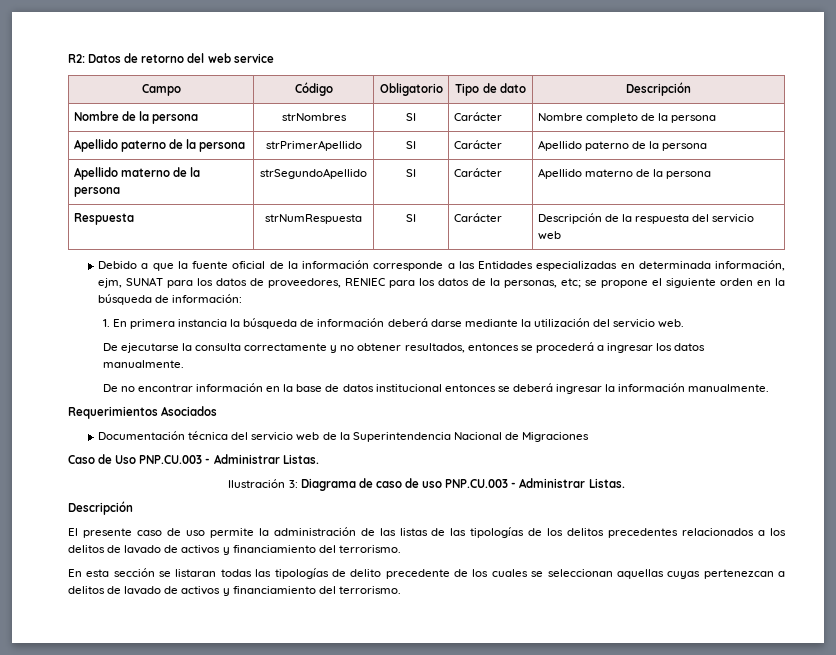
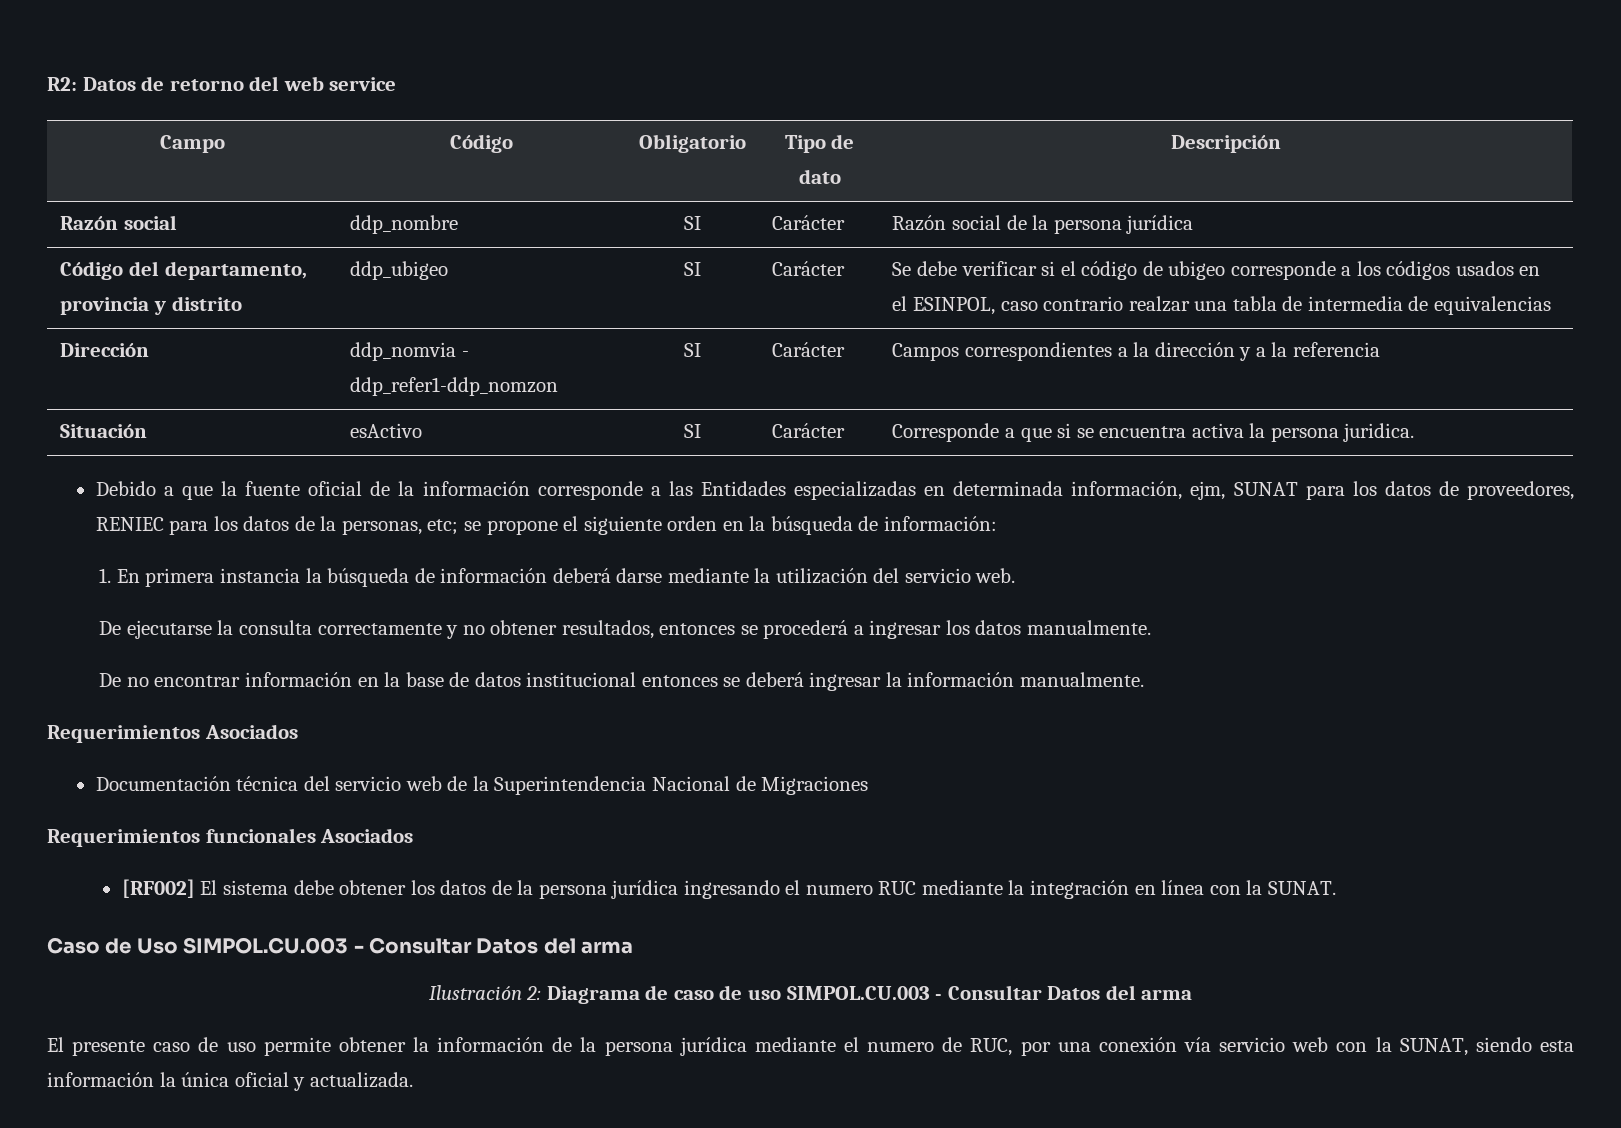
- Nombre de la persona | strNombres | SI | Carácter | Nombre completo de la persona
- Apellido paterno de la persona | strPrimerApellido | SI | Carácter | Apellido paterno de la persona
- Apellido materno de la persona | strSegundoApellido | SI | Carácter | Apellido materno de la persona
- Respuesta | strNumRespuesta | SI | Carácter | Descripción de la respuesta del servicio web
+ Razón social | ddp_nombre | SI | Carácter | Razón social de la persona jurídica
+ Código del departamento, provincia y distrito | ddp_ubigeo | SI | Carácter | Se debe verificar si el código de ubigeo corresponde a los códigos usados en el ESINPOL, caso contrario realzar una tabla de intermedia de equivalencias
+ Dirección | ddp_nomvia - ddp_refer1-ddp_nomzon | SI | Carácter | Campos correspondientes a la dirección y a la referencia
+ Situación | esActivo | SI | Carácter | Corresponde a que si se encuentra activa la persona juridica.
- Caso de Uso PNP.CU.003 - Administrar Listas.
+ Requerimientos funcionales Asociados
+ [RF002] El sistema debe obtener los datos de la persona jurídica ingresando el numero RUC mediante la integración en línea con la SUNAT.
+ Caso de Uso SIMPOL.CU.003 - Consultar Datos del arma
- Ilustración 3: Diagrama de caso de uso PNP.CU.003 - Administrar Listas.
- Descripción
+ Ilustración 2: Diagrama de caso de uso SIMPOL.CU.003 - Consultar Datos del arma
- El presente caso de uso permite la administración de las listas de las tipologías de los delitos precedentes relacionados a los delitos de lavado de activos y financiamiento del terrorismo.
- En esta sección se listaran todas las tipologías de delito precedente de los cuales se seleccionan aquellas cuyas pertenezcan a delitos de lavado de activos y financiamiento del terrorismo.
+ El presente caso de uso permite obtener la información de la persona jurídica mediante el numero de RUC, por una conexión vía servicio web con la SUNAT, siendo esta información la única oficial y actualizada.

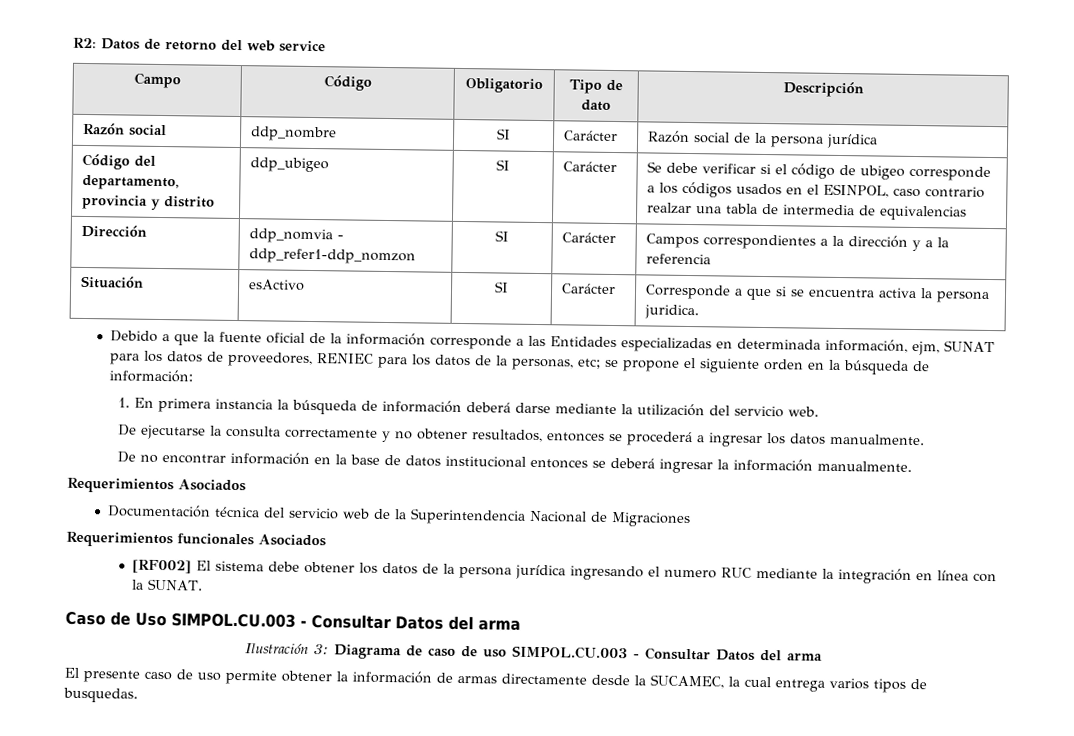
- Ilustración 2: Diagrama de caso de uso SIMPOL.CU.003 - Consultar Datos del arma
+ Ilustración 3: Diagrama de caso de uso SIMPOL.CU.003 - Consultar Datos del arma
- El presente caso de uso permite obtener la información de la persona jurídica mediante el numero de RUC, por una conexión vía servicio web con la SUNAT, siendo esta información la única oficial y actualizada.
+ El presente caso de uso permite obtener la información de armas directamente desde la SUCAMEC, la cual entrega varios tipos de busquedas.

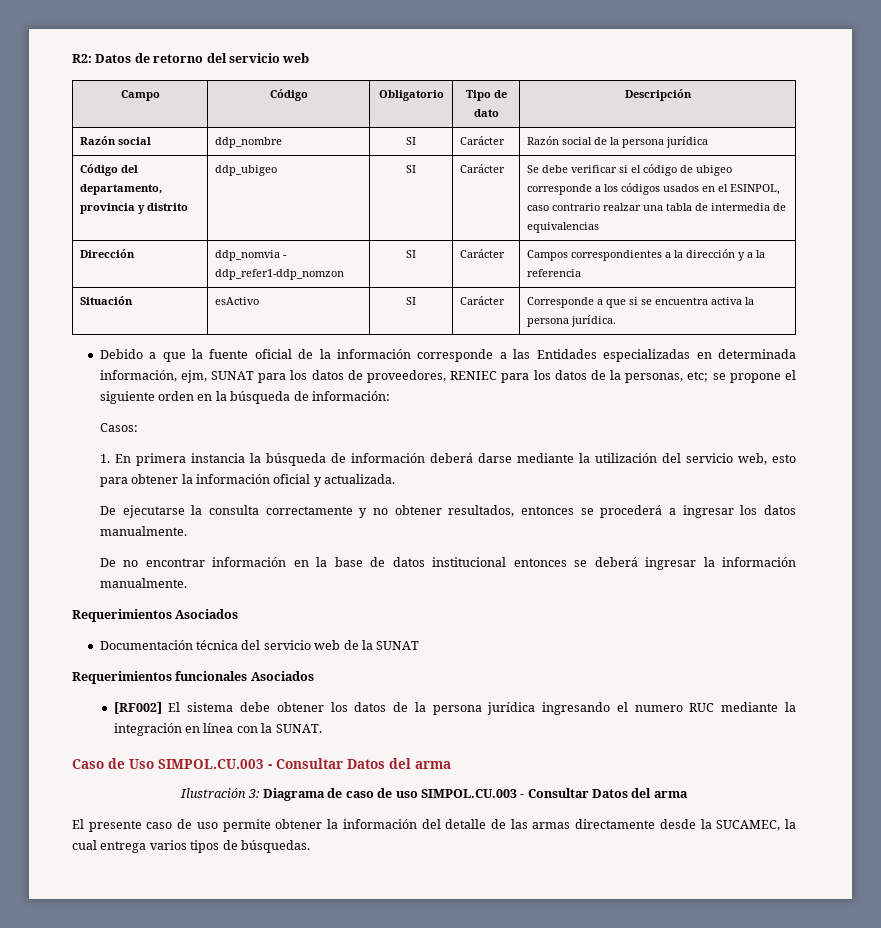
- R2: Datos de retorno del web service
+ R2: Datos de retorno del servicio web
- Situación | esActivo | SI | Carácter | Corresponde a que si se encuentra activa la persona juridica.
+ Situación | esActivo | SI | Carácter | Corresponde a que si se encuentra activa la persona jurídica.
+ Casos:
- 1. En primera instancia la búsqueda de información deberá darse mediante la utilización del servicio web.
+ 1. En primera instancia la búsqueda de información deberá darse mediante la utilización del servicio web, esto para obtener la información oficial y actualizada.
- Documentación técnica del servicio web de la Superintendencia Nacional de Migraciones
+ Documentación técnica del servicio web de la SUNAT
- El presente caso de uso permite obtener la información de armas directamente desde la SUCAMEC, la cual entrega varios tipos de busquedas.
+ El presente caso de uso permite obtener la información del detalle de las armas directamente desde la SUCAMEC, la cual entrega varios tipos de búsquedas.

